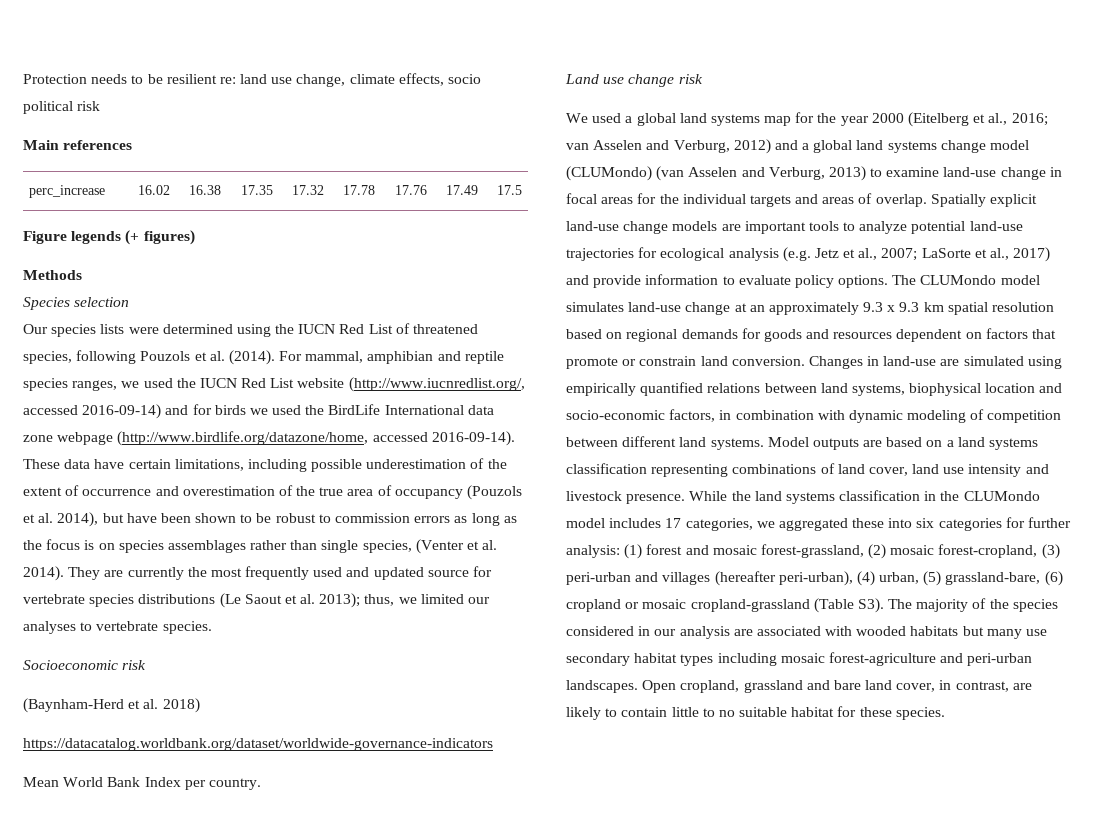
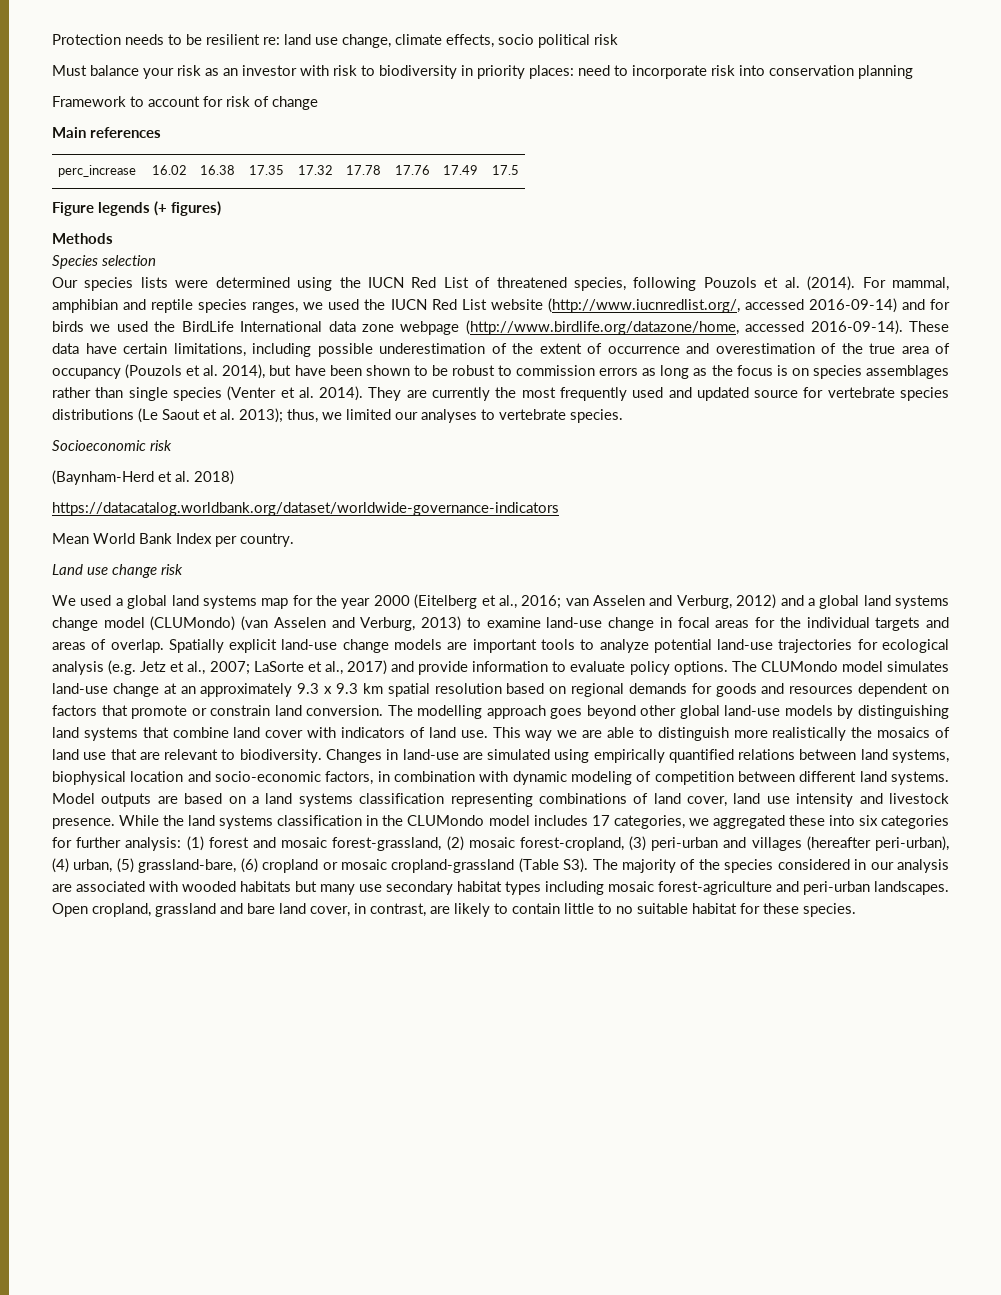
+ Must balance your risk as an investor with risk to biodiversity in priority places: need to incorporate risk into conservation planning
+ Framework to account for risk of change
- These data have certain limitations, including possible underestimation of the extent of occurrence and overestimation of the true area of occupancy (Pouzols et al. 2014), but have been shown to be robust to commission errors as long as the focus is on species assemblages rather than single species, (Venter et al. 2014).
+ These data have certain limitations, including possible underestimation of the extent of occurrence and overestimation of the true area of occupancy (Pouzols et al. 2014), but have been shown to be robust to commission errors as long as the focus is on species assemblages rather than single species (Venter et al. 2014).
+ The modelling approach goes beyond other global land-use models by distinguishing land systems that combine land cover with indicators of land use. This way we are able to distinguish more realistically the mosaics of land use that are relevant to biodiversity.

